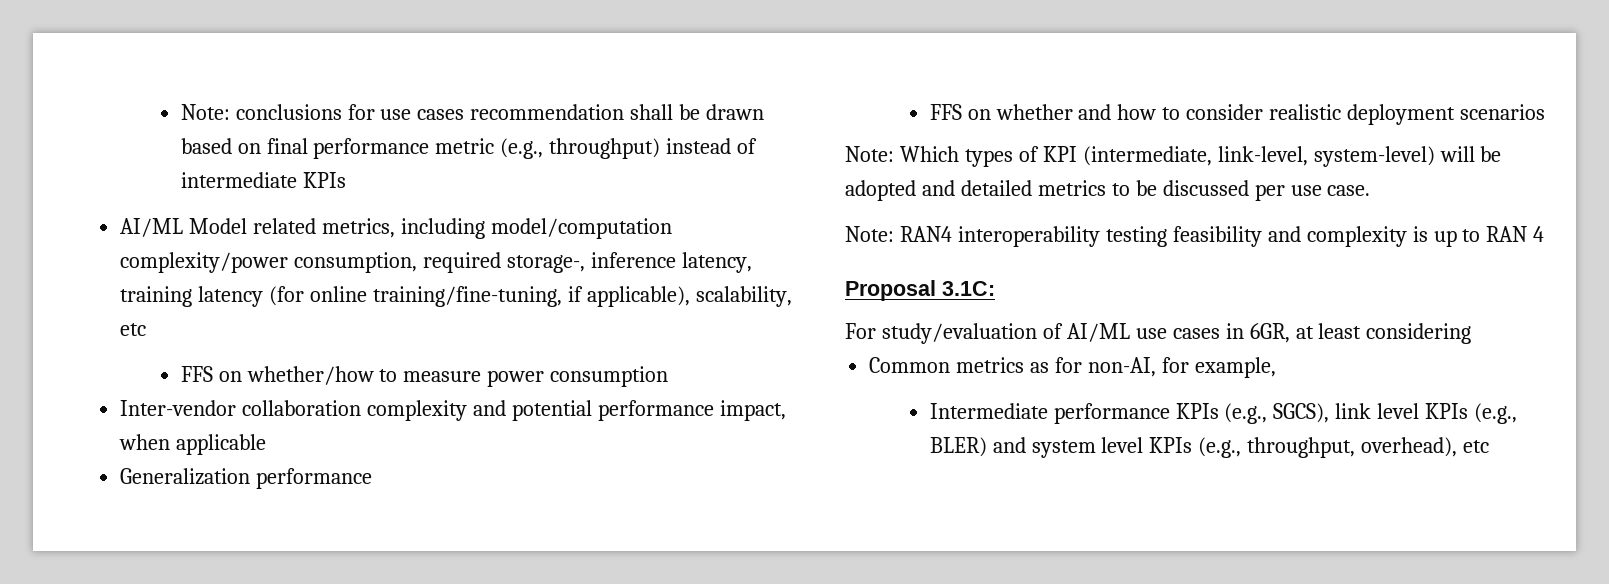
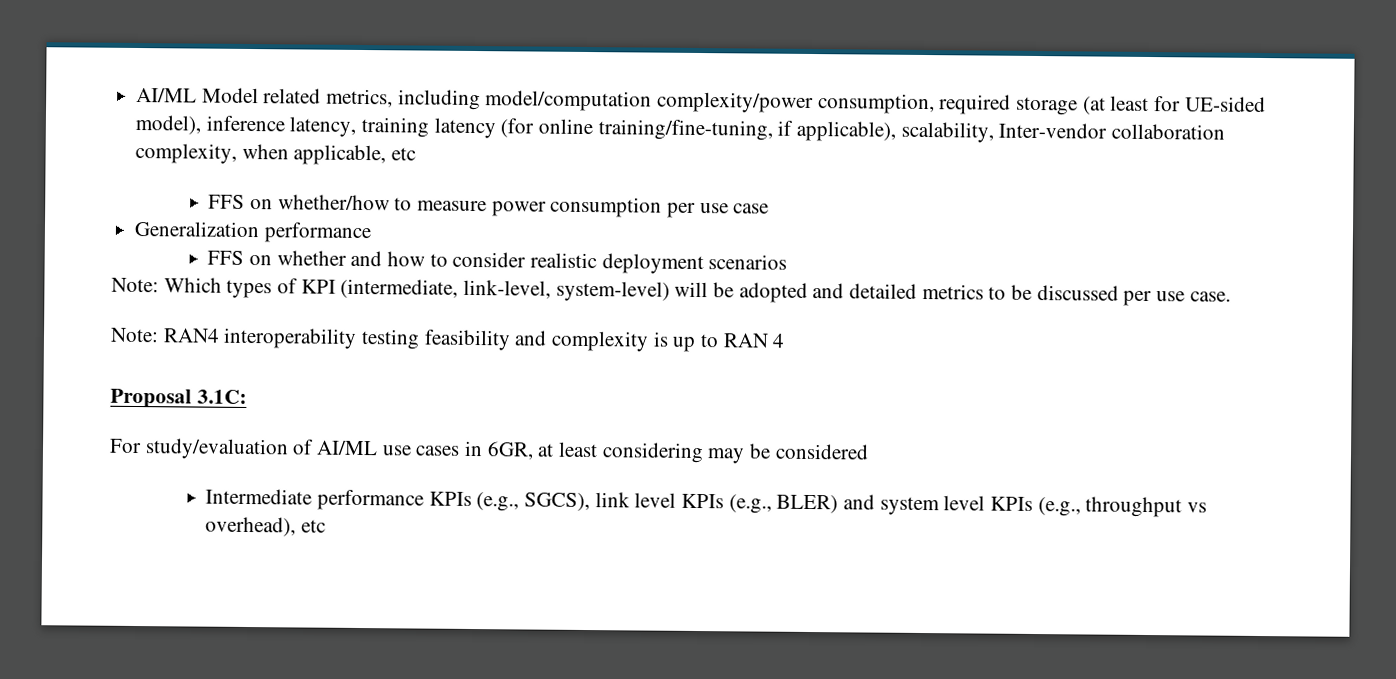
- Note: conclusions for use cases recommendation shall be drawn based on final performance metric (e.g., throughput) instead of intermediate KPIs
- AI/ML Model related metrics, including model/computation complexity/power consumption, required storage-, inference latency, training latency (for online training/fine-tuning, if applicable), scalability, etc
+ AI/ML Model related metrics, including model/computation complexity/power consumption, required storage (at least for UE-sided model), inference latency, training latency (for online training/fine-tuning, if applicable), scalability, Inter-vendor collaboration complexity, when applicable, etc
- FFS on whether/how to measure power consumption
- Inter-vendor collaboration complexity and potential performance impact, when applicable
+ FFS on whether/how to measure power consumption per use case
- For study/evaluation of AI/ML use cases in 6GR, at least considering
- Common metrics as for non-AI, for example,
+ For study/evaluation of AI/ML use cases in 6GR, at least considering may be considered
- Intermediate performance KPIs (e.g., SGCS), link level KPIs (e.g., BLER) and system level KPIs (e.g., throughput, overhead), etc
+ Intermediate performance KPIs (e.g., SGCS), link level KPIs (e.g., BLER) and system level KPIs (e.g., throughput vs overhead), etc

